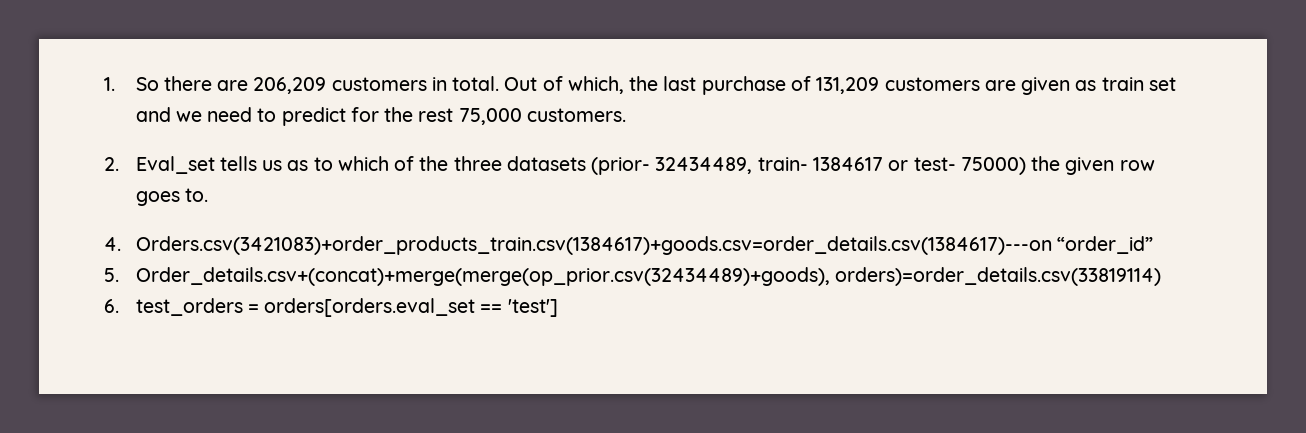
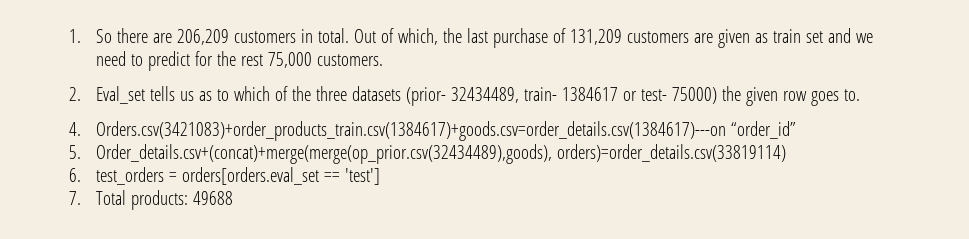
- 5. Order_details.csv+(concat)+merge(merge(op_prior.csv(32434489)+goods), orders)=order_details.csv(33819114)
+ 5. Order_details.csv+(concat)+merge(merge(op_prior.csv(32434489),goods), orders)=order_details.csv(33819114)
+ 7. Total products: 49688

